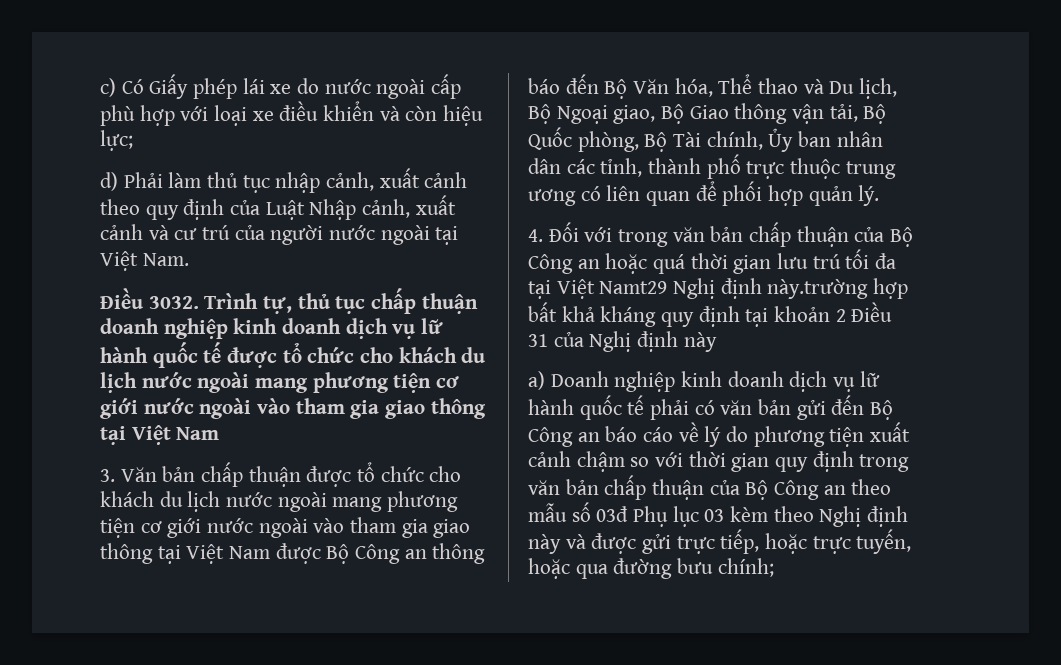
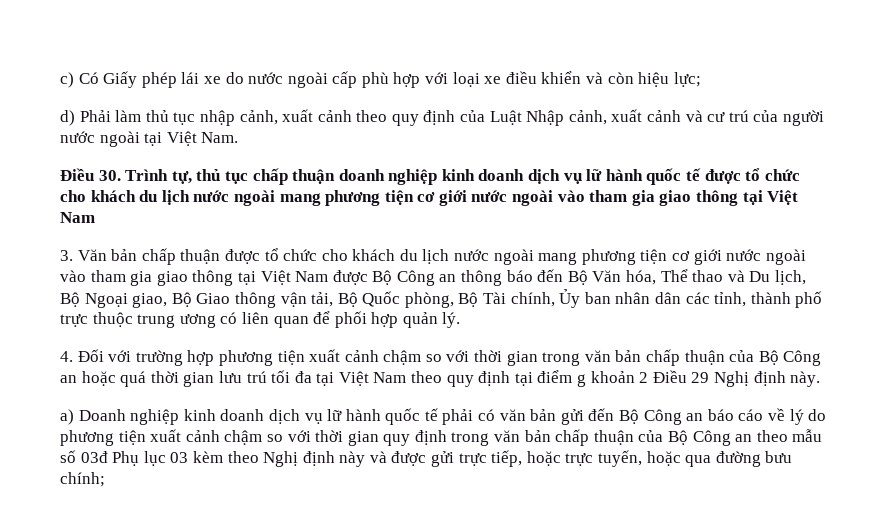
- Điều 3032. Trình tự, thủ tục chấp thuận doanh nghiệp kinh doanh dịch vụ lữ hành quốc tế được tổ chức cho khách du lịch nước ngoài mang phương tiện cơ giới nước ngoài vào tham gia giao thông tại Việt Nam
+ Điều 30. Trình tự, thủ tục chấp thuận doanh nghiệp kinh doanh dịch vụ lữ hành quốc tế được tổ chức cho khách du lịch nước ngoài mang phương tiện cơ giới nước ngoài vào tham gia giao thông tại Việt Nam
- 4. Đối với trong văn bản chấp thuận của Bộ Công an hoặc quá thời gian lưu trú tối đa tại Việt Namt29 Nghị định này.trường hợp bất khả kháng quy định tại khoản 2 Điều 31 của Nghị định này
+ 4. Đối với trường hợp phương tiện xuất cảnh chậm so với thời gian trong văn bản chấp thuận của Bộ Công an hoặc quá thời gian lưu trú tối đa tại Việt Nam theo quy định tại điểm g khoản 2 Điều 29 Nghị định này.

